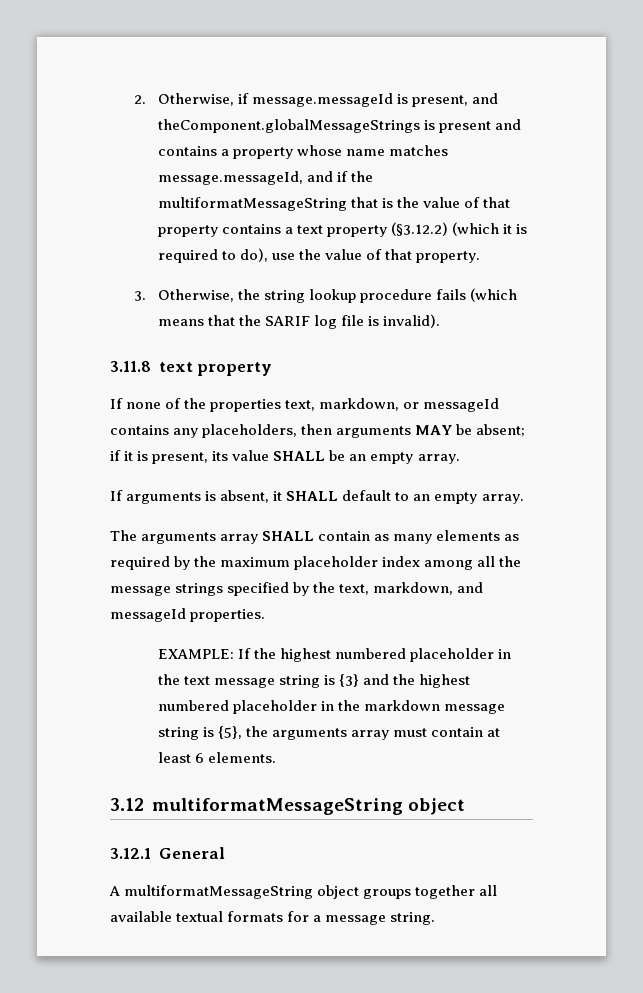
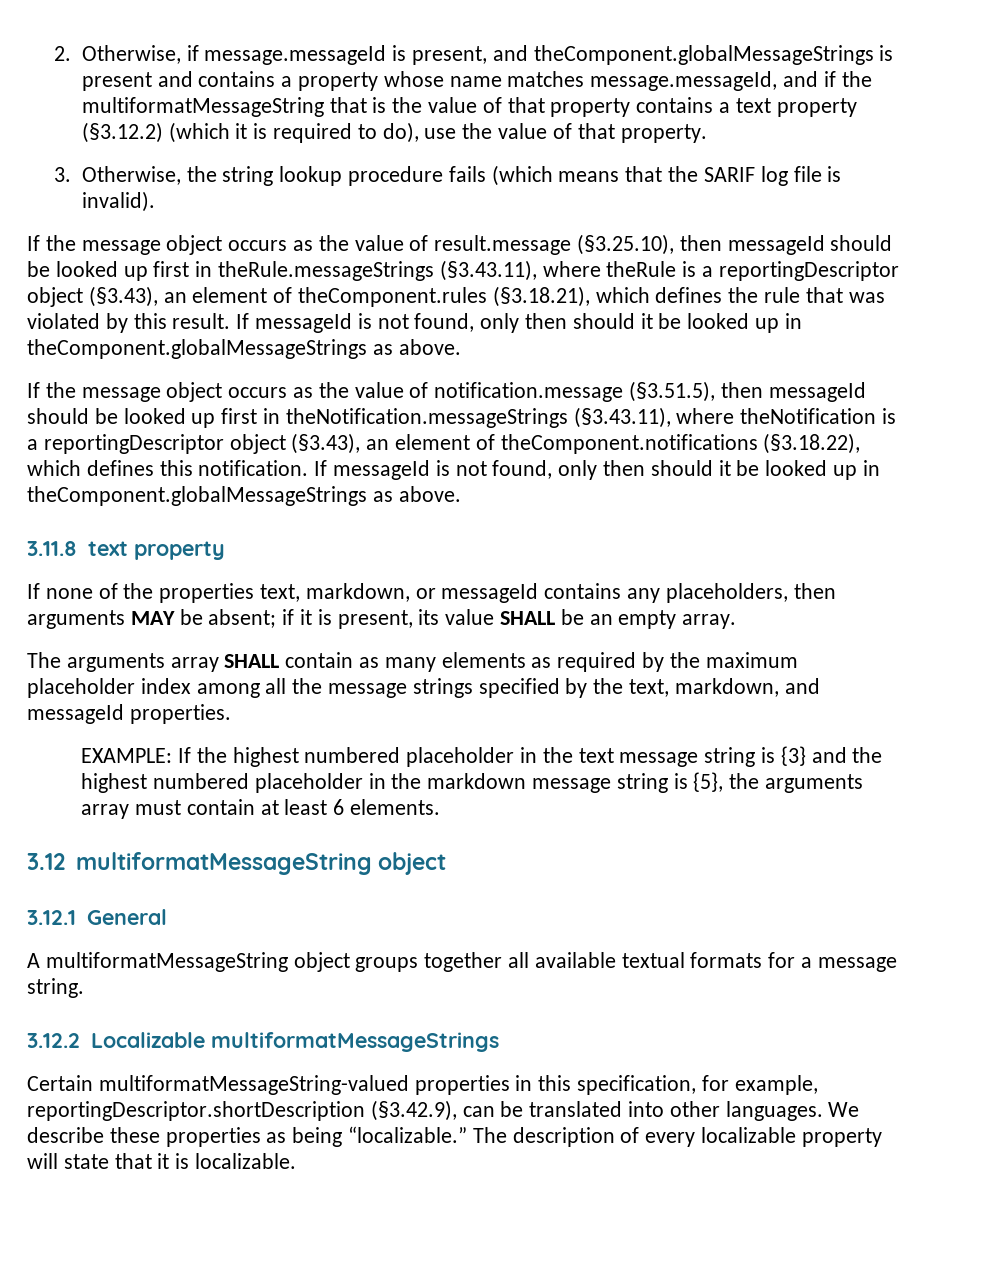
+ If the message object occurs as the value of result.message (§3.25.10), then messageId should be looked up first in theRule.messageStrings (§3.43.11), where theRule is a reportingDescriptor object (§3.43), an element of theComponent.rules (§3.18.21), which defines the rule that was violated by this result. If messageId is not found, only then should it be looked up in theComponent.globalMessageStrings as above.
+ If the message object occurs as the value of notification.message (§3.51.5), then messageId should be looked up first in theNotification.messageStrings (§3.43.11), where theNotification is a reportingDescriptor object (§3.43), an element of theComponent.notifications (§3.18.22), which defines this notification. If messageId is not found, only then should it be looked up in theComponent.globalMessageStrings as above.
- If arguments is absent, it SHALL default to an empty array.
+ 3.12.2 Localizable multiformatMessageStrings
+ Certain multiformatMessageString-valued properties in this specification, for example, reportingDescriptor.shortDescription (§3.42.9), can be translated into other languages. We describe these properties as being “localizable.” The description of every localizable property will state that it is localizable.

